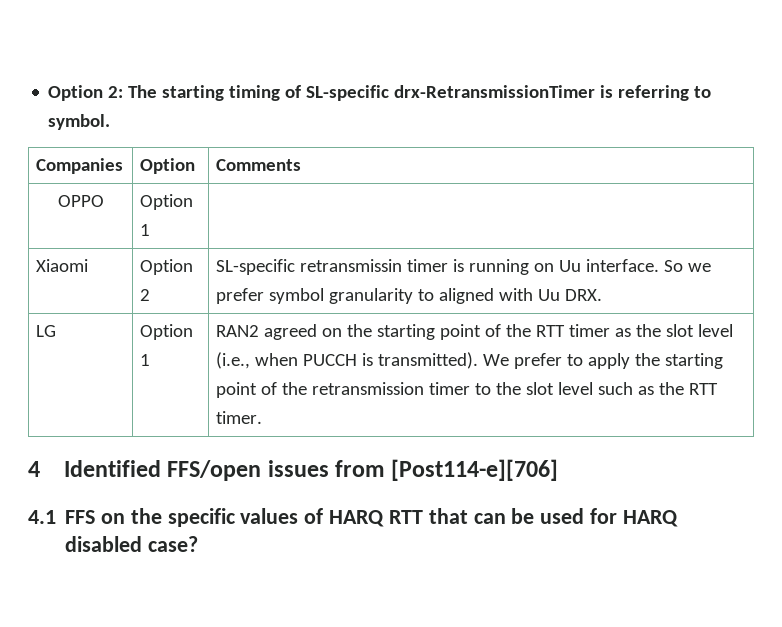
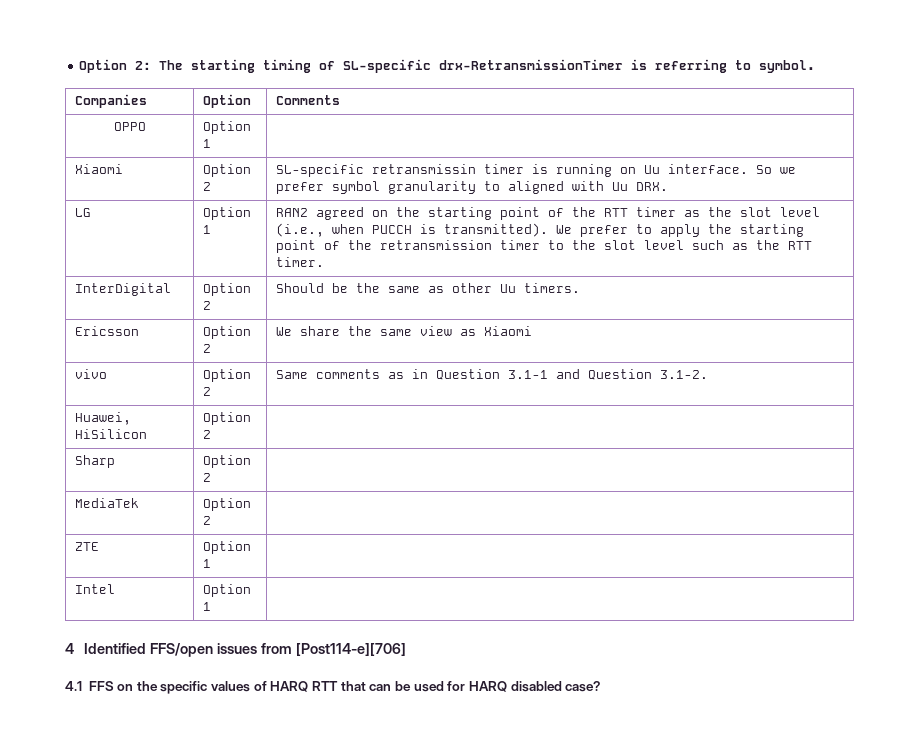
+ InterDigital | Option 2 | Should be the same as other Uu timers.
+ Ericsson | Option 2 | We share the same view as Xiaomi
+ vivo | Option 2 | Same comments as in Question 3.1-1 and Question 3.1-2.
+ Huawei, HiSilicon | Option 2 |
+ Sharp | Option 2 |
+ MediaTek | Option 2 |
+ ZTE | Option 1 |
+ Intel | Option 1 |

